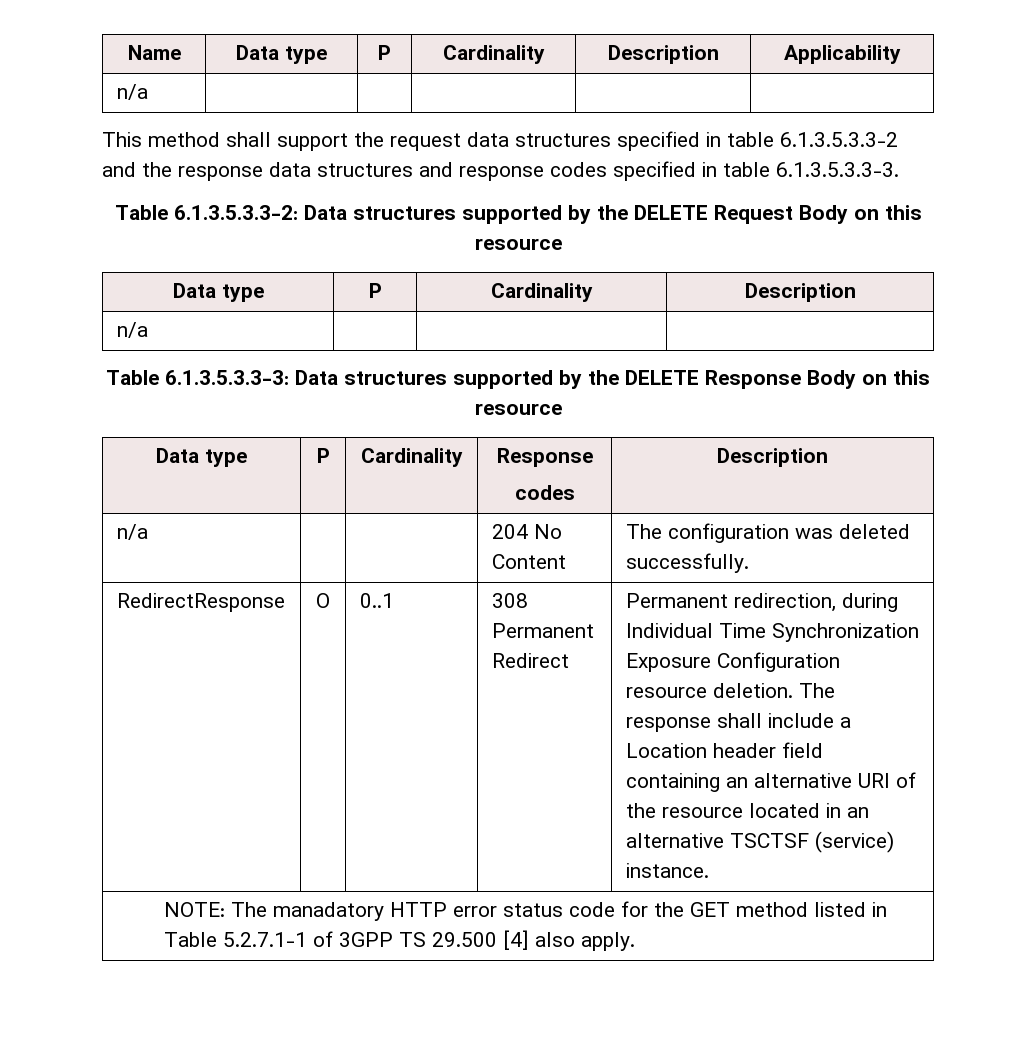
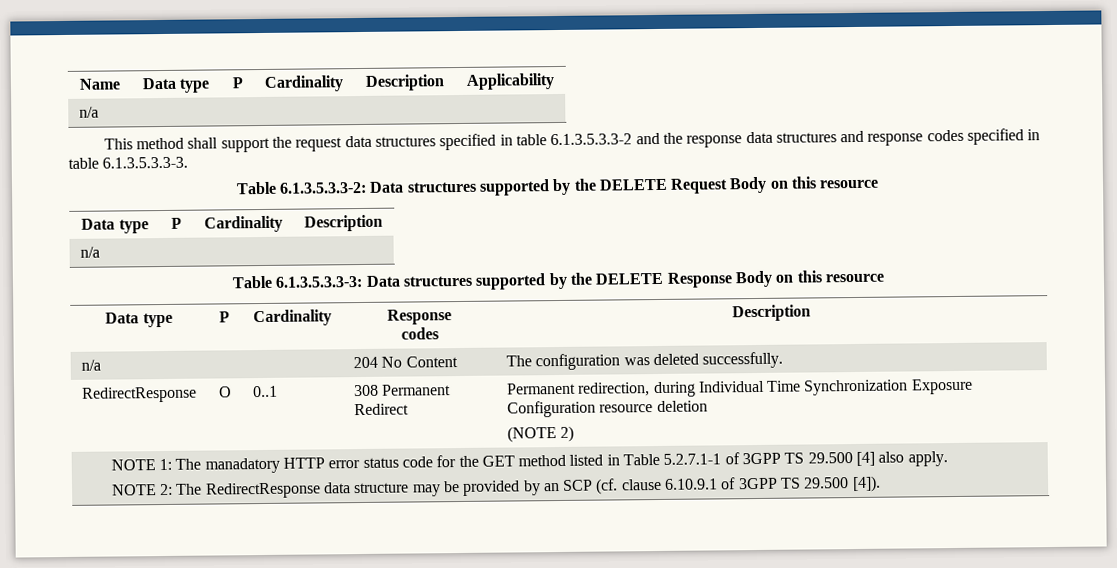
- RedirectResponse | O | 0..1 | 308 Permanent Redirect | Permanent redirection, during Individual Time Synchronization Exposure Configuration resource deletion. The response shall include a Location header field containing an alternative URI of the resource located in an alternative TSCTSF (service) instance.
- NOTE: The manadatory HTTP error status code for the GET method listed in Table 5.2.7.1-1 of 3GPP TS 29.500 [4] also apply.
+ RedirectResponse | O | 0..1 | 308 Permanent Redirect | Permanent redirection, during Individual Time Synchronization Exposure Configuration resource deletion
+ (NOTE 2)
+ NOTE 1: The manadatory HTTP error status code for the GET method listed in Table 5.2.7.1-1 of 3GPP TS 29.500 [4] also apply.
+ NOTE 2: The RedirectResponse data structure may be provided by an SCP (cf. clause 6.10.9.1 of 3GPP TS 29.500 [4]).

